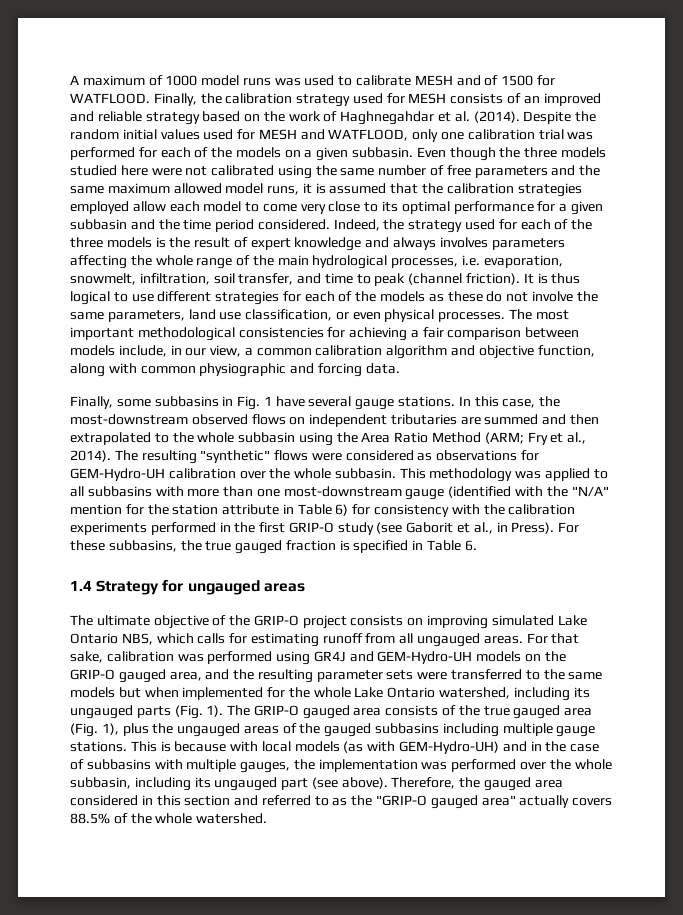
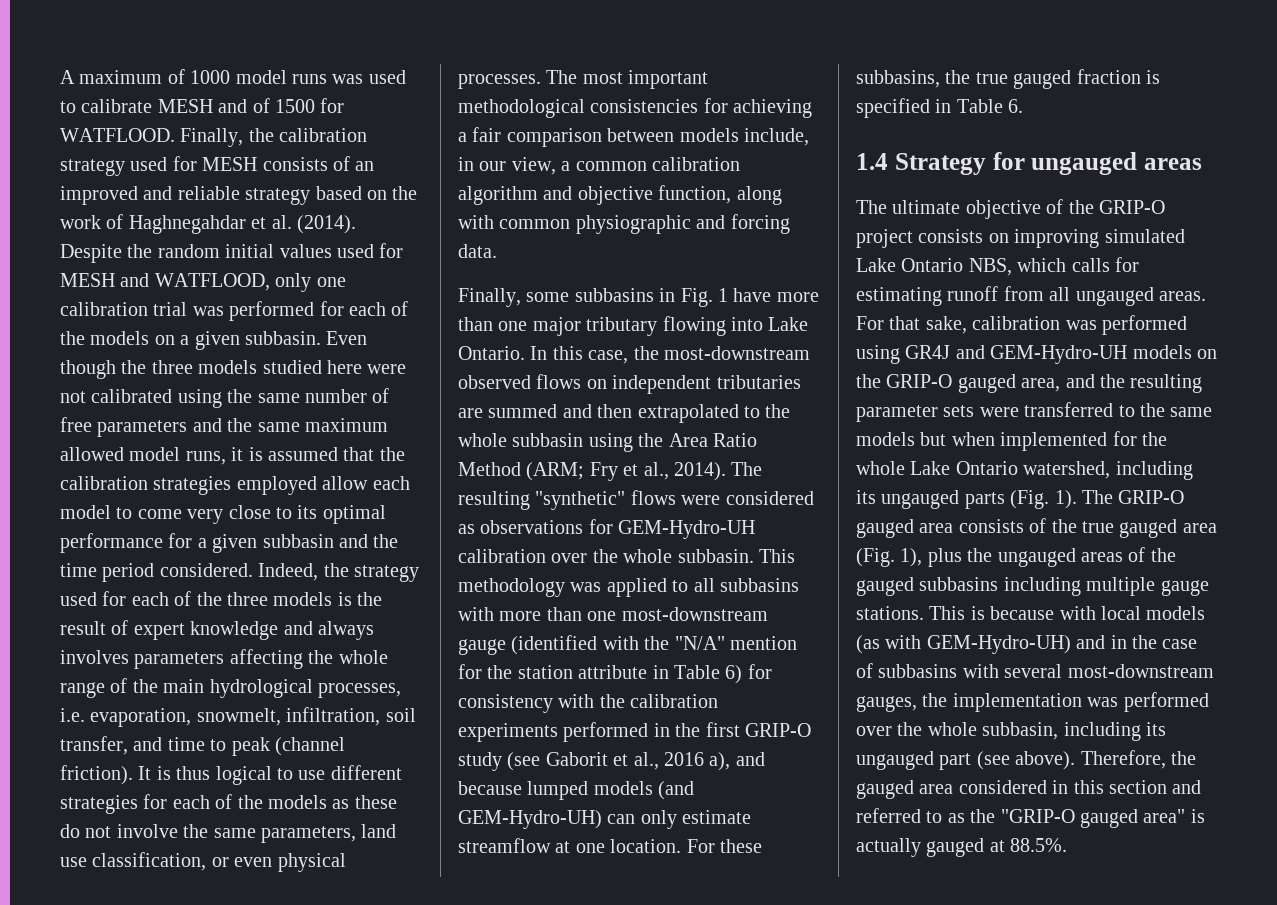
- Finally, some subbasins in Fig. 1 have several gauge stations.
+ Finally, some subbasins in Fig. 1 have more than one major tributary flowing into Lake Ontario.
- This methodology was applied to all subbasins with more than one most-downstream gauge (identified with the "N/A" mention for the station attribute in Table 6) for consistency with the calibration experiments performed in the first GRIP-O study (see Gaborit et al., in Press).
+ This methodology was applied to all subbasins with more than one most-downstream gauge (identified with the "N/A" mention for the station attribute in Table 6) for consistency with the calibration experiments performed in the first GRIP-O study (see Gaborit et al., 2016 a), and because lumped models (and GEM-Hydro-UH) can only estimate streamflow at one location.
- This is because with local models (as with GEM-Hydro-UH) and in the case of subbasins with multiple gauges, the implementation was performed over the whole subbasin, including its ungauged part (see above).
+ This is because with local models (as with GEM-Hydro-UH) and in the case of subbasins with several most-downstream gauges, the implementation was performed over the whole subbasin, including its ungauged part (see above).
- Therefore, the gauged area considered in this section and referred to as the "GRIP-O gauged area" actually covers 88.5% of the whole watershed.
+ Therefore, the gauged area considered in this section and referred to as the "GRIP-O gauged area" is actually gauged at 88.5%.

